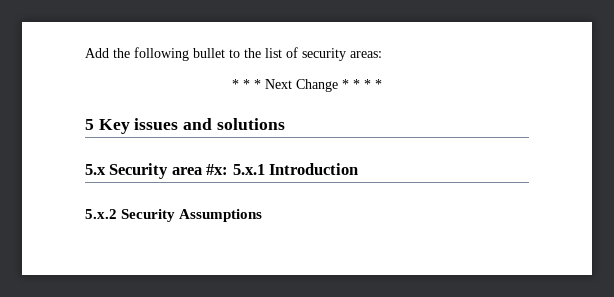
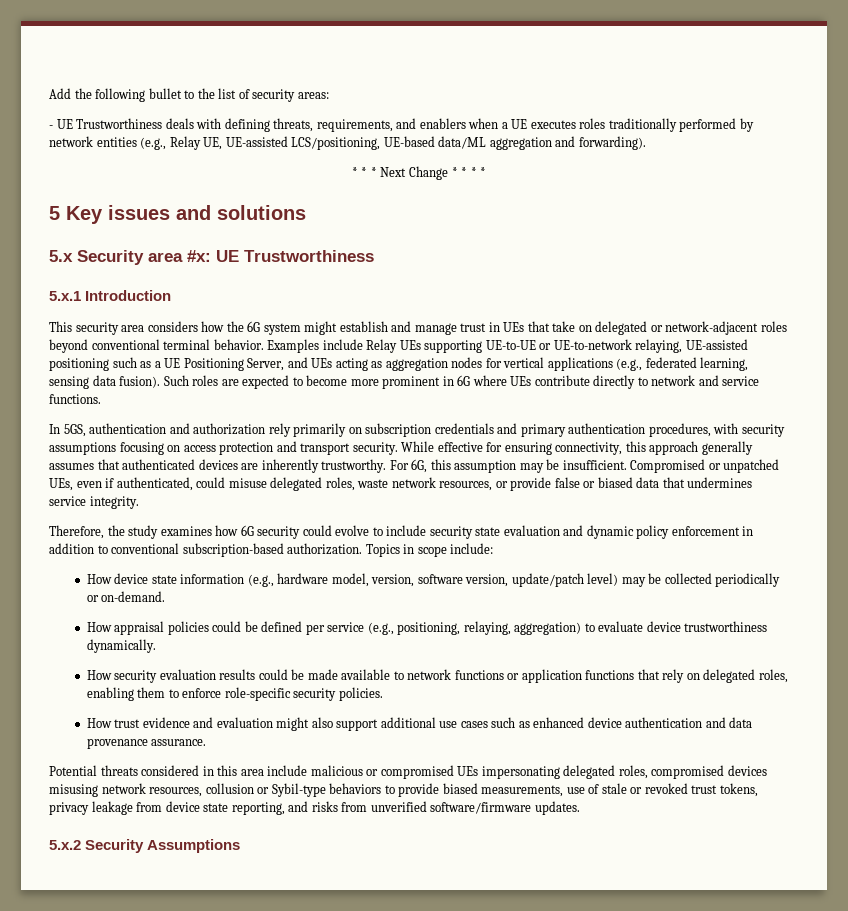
+ - UE Trustworthiness deals with defining threats, requirements, and enablers when a UE executes roles traditionally performed by network entities (e.g., Relay UE, UE-assisted LCS/positioning, UE-based data/ML aggregation and forwarding).
- 5.x Security area #x: 5.x.1 Introduction
+ 5.x Security area #x: UE Trustworthiness
+ 5.x.1 Introduction
+ This security area considers how the 6G system might establish and manage trust in UEs that take on delegated or network-adjacent roles beyond conventional terminal behavior. Examples include Relay UEs supporting UE-to-UE or UE-to-network relaying, UE-assisted positioning such as a UE Positioning Server, and UEs acting as aggregation nodes for vertical applications (e.g., federated learning, sensing data fusion). Such roles are expected to become more prominent in 6G where UEs contribute directly to network and service functions.
+ In 5GS, authentication and authorization rely primarily on subscription credentials and primary authentication procedures, with security assumptions focusing on access protection and transport security. While effective for ensuring connectivity, this approach generally assumes that authenticated devices are inherently trustworthy. For 6G, this assumption may be insufficient. Compromised or unpatched UEs, even if authenticated, could misuse delegated roles, waste network resources, or provide false or biased data that undermines service integrity.
+ Therefore, the study examines how 6G security could evolve to include security state evaluation and dynamic policy enforcement in addition to conventional subscription-based authorization. Topics in scope include:
+ How device state information (e.g., hardware model, version, software version, update/patch level) may be collected periodically or on-demand.
+ How appraisal policies could be defined per service (e.g., positioning, relaying, aggregation) to evaluate device trustworthiness dynamically.
+ How security evaluation results could be made available to network functions or application functions that rely on delegated roles, enabling them to enforce role-specific security policies.
+ How trust evidence and evaluation might also support additional use cases such as enhanced device authentication and data provenance assurance.
+ Potential threats considered in this area include malicious or compromised UEs impersonating delegated roles, compromised devices misusing network resources, collusion or Sybil-type behaviors to provide biased measurements, use of stale or revoked trust tokens, privacy leakage from device state reporting, and risks from unverified software/firmware updates.

